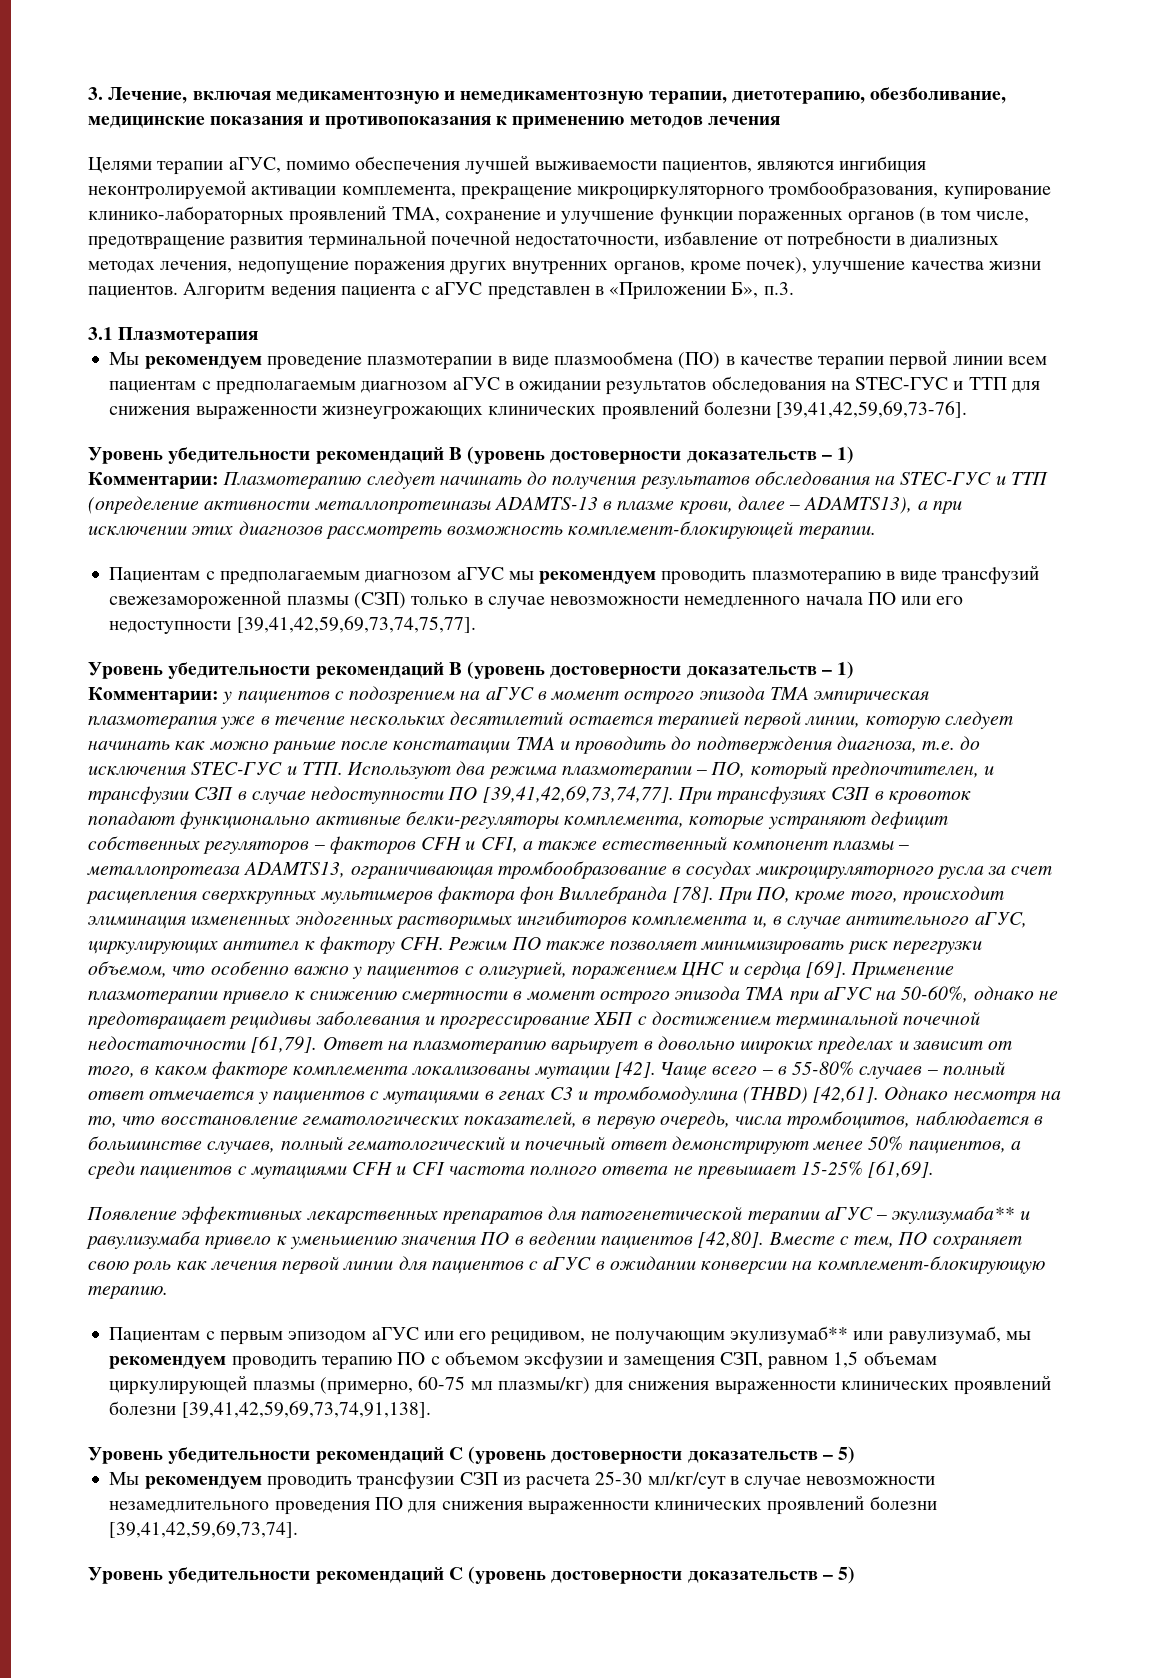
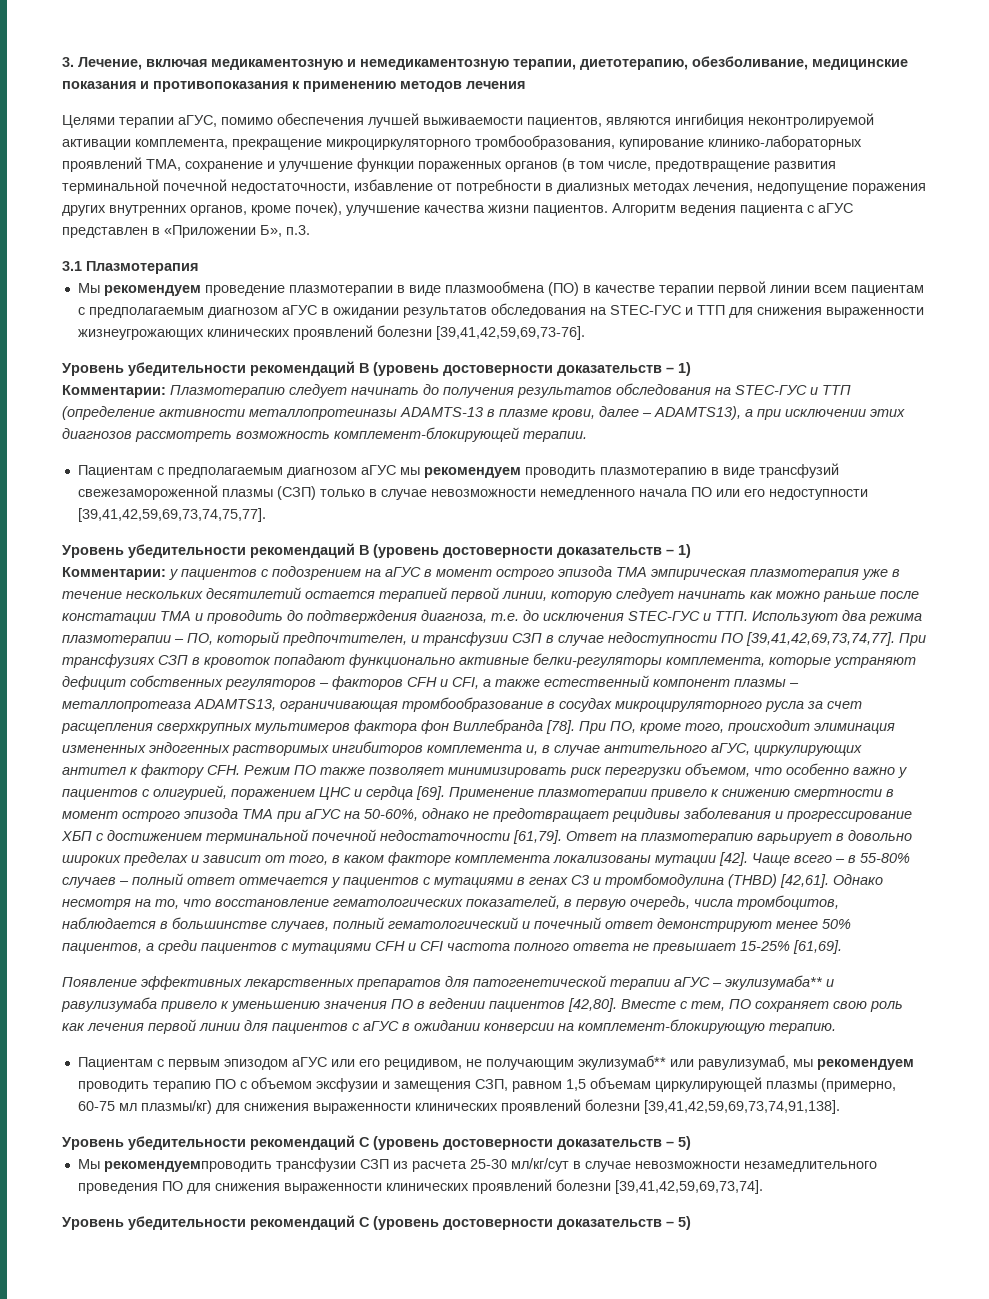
- Мы рекомендуем проводить трансфузии СЗП из расчета 25-30 мл/кг/сут в случае невозможности незамедлительного проведения ПО для снижения выраженности клинических проявлений болезни [39,41,42,59,69,73,74].
+ Мы рекомендуемпроводить трансфузии СЗП из расчета 25-30 мл/кг/сут в случае невозможности незамедлительного проведения ПО для снижения выраженности клинических проявлений болезни [39,41,42,59,69,73,74].

